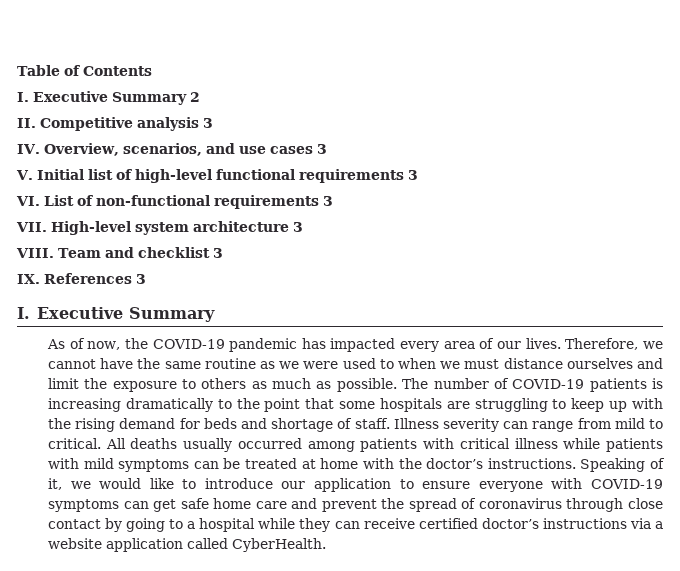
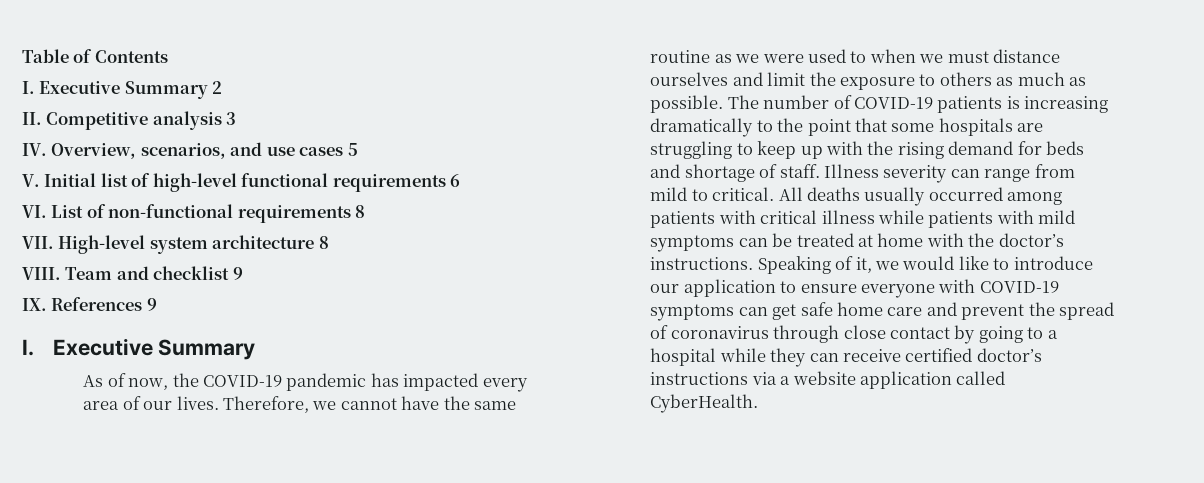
- IV. Overview, scenarios, and use cases 3
+ IV. Overview, scenarios, and use cases 5
- V. Initial list of high-level functional requirements 3
+ V. Initial list of high-level functional requirements 6
- VI. List of non-functional requirements 3
+ VI. List of non-functional requirements 8
- VII. High-level system architecture 3
+ VII. High-level system architecture 8
- Team and checklist 3
+ Team and checklist 9
- IX. References 3
+ IX. References 9

